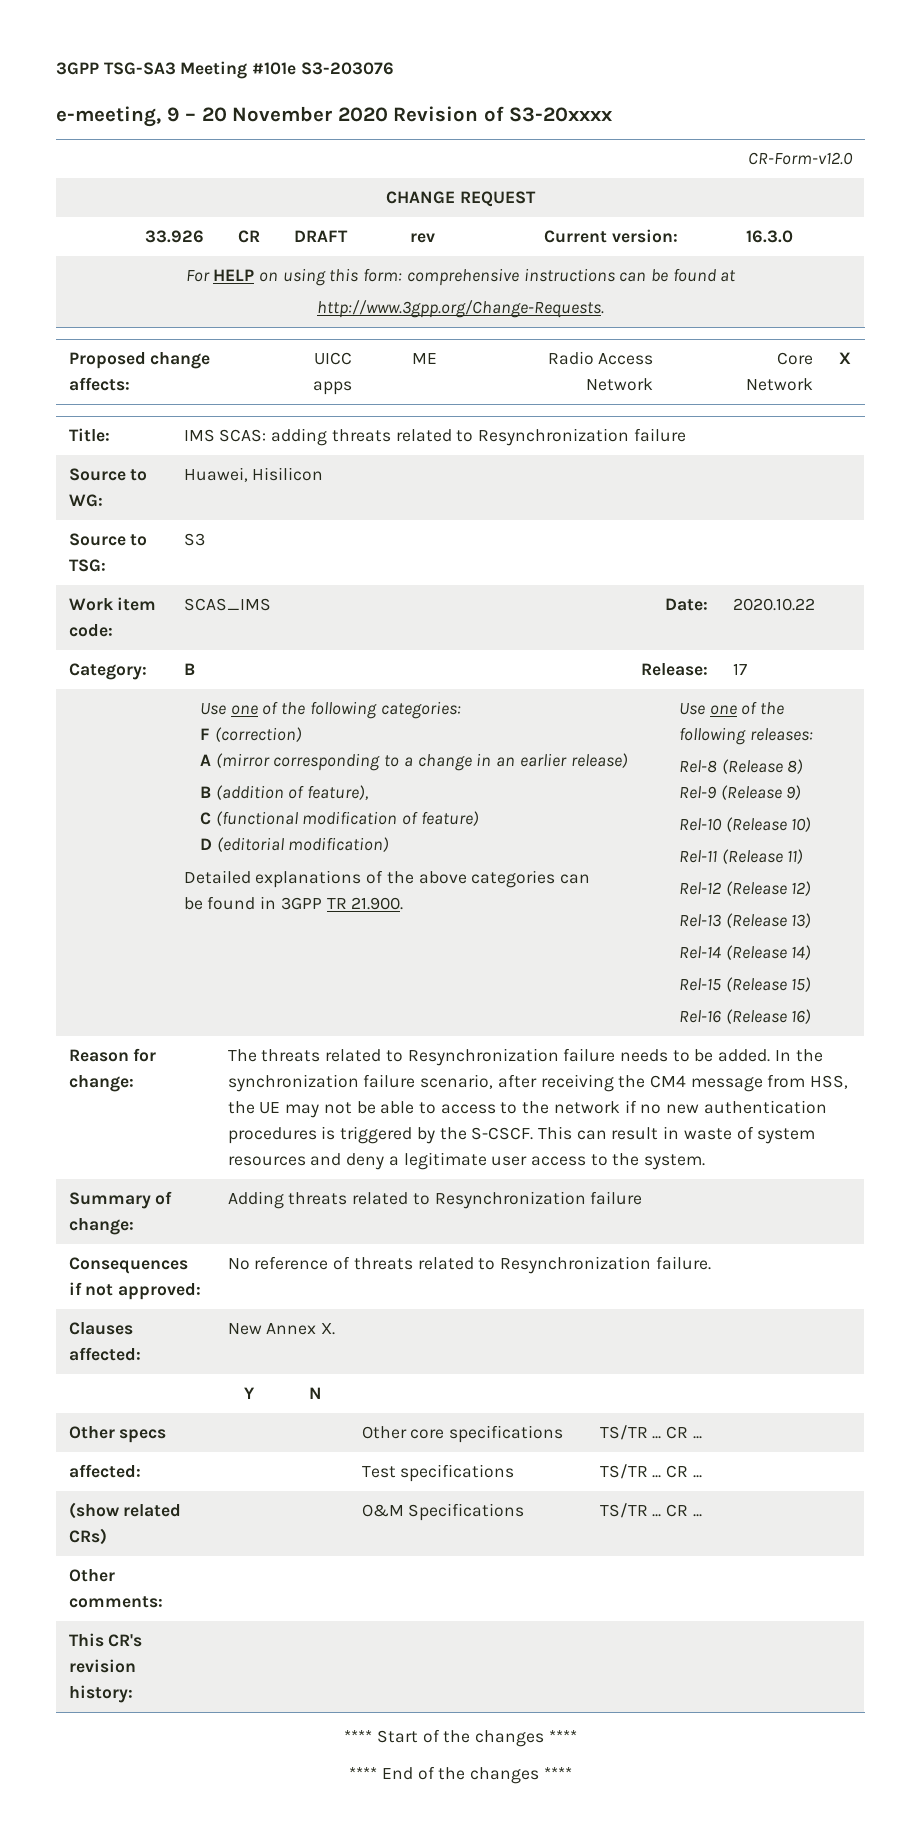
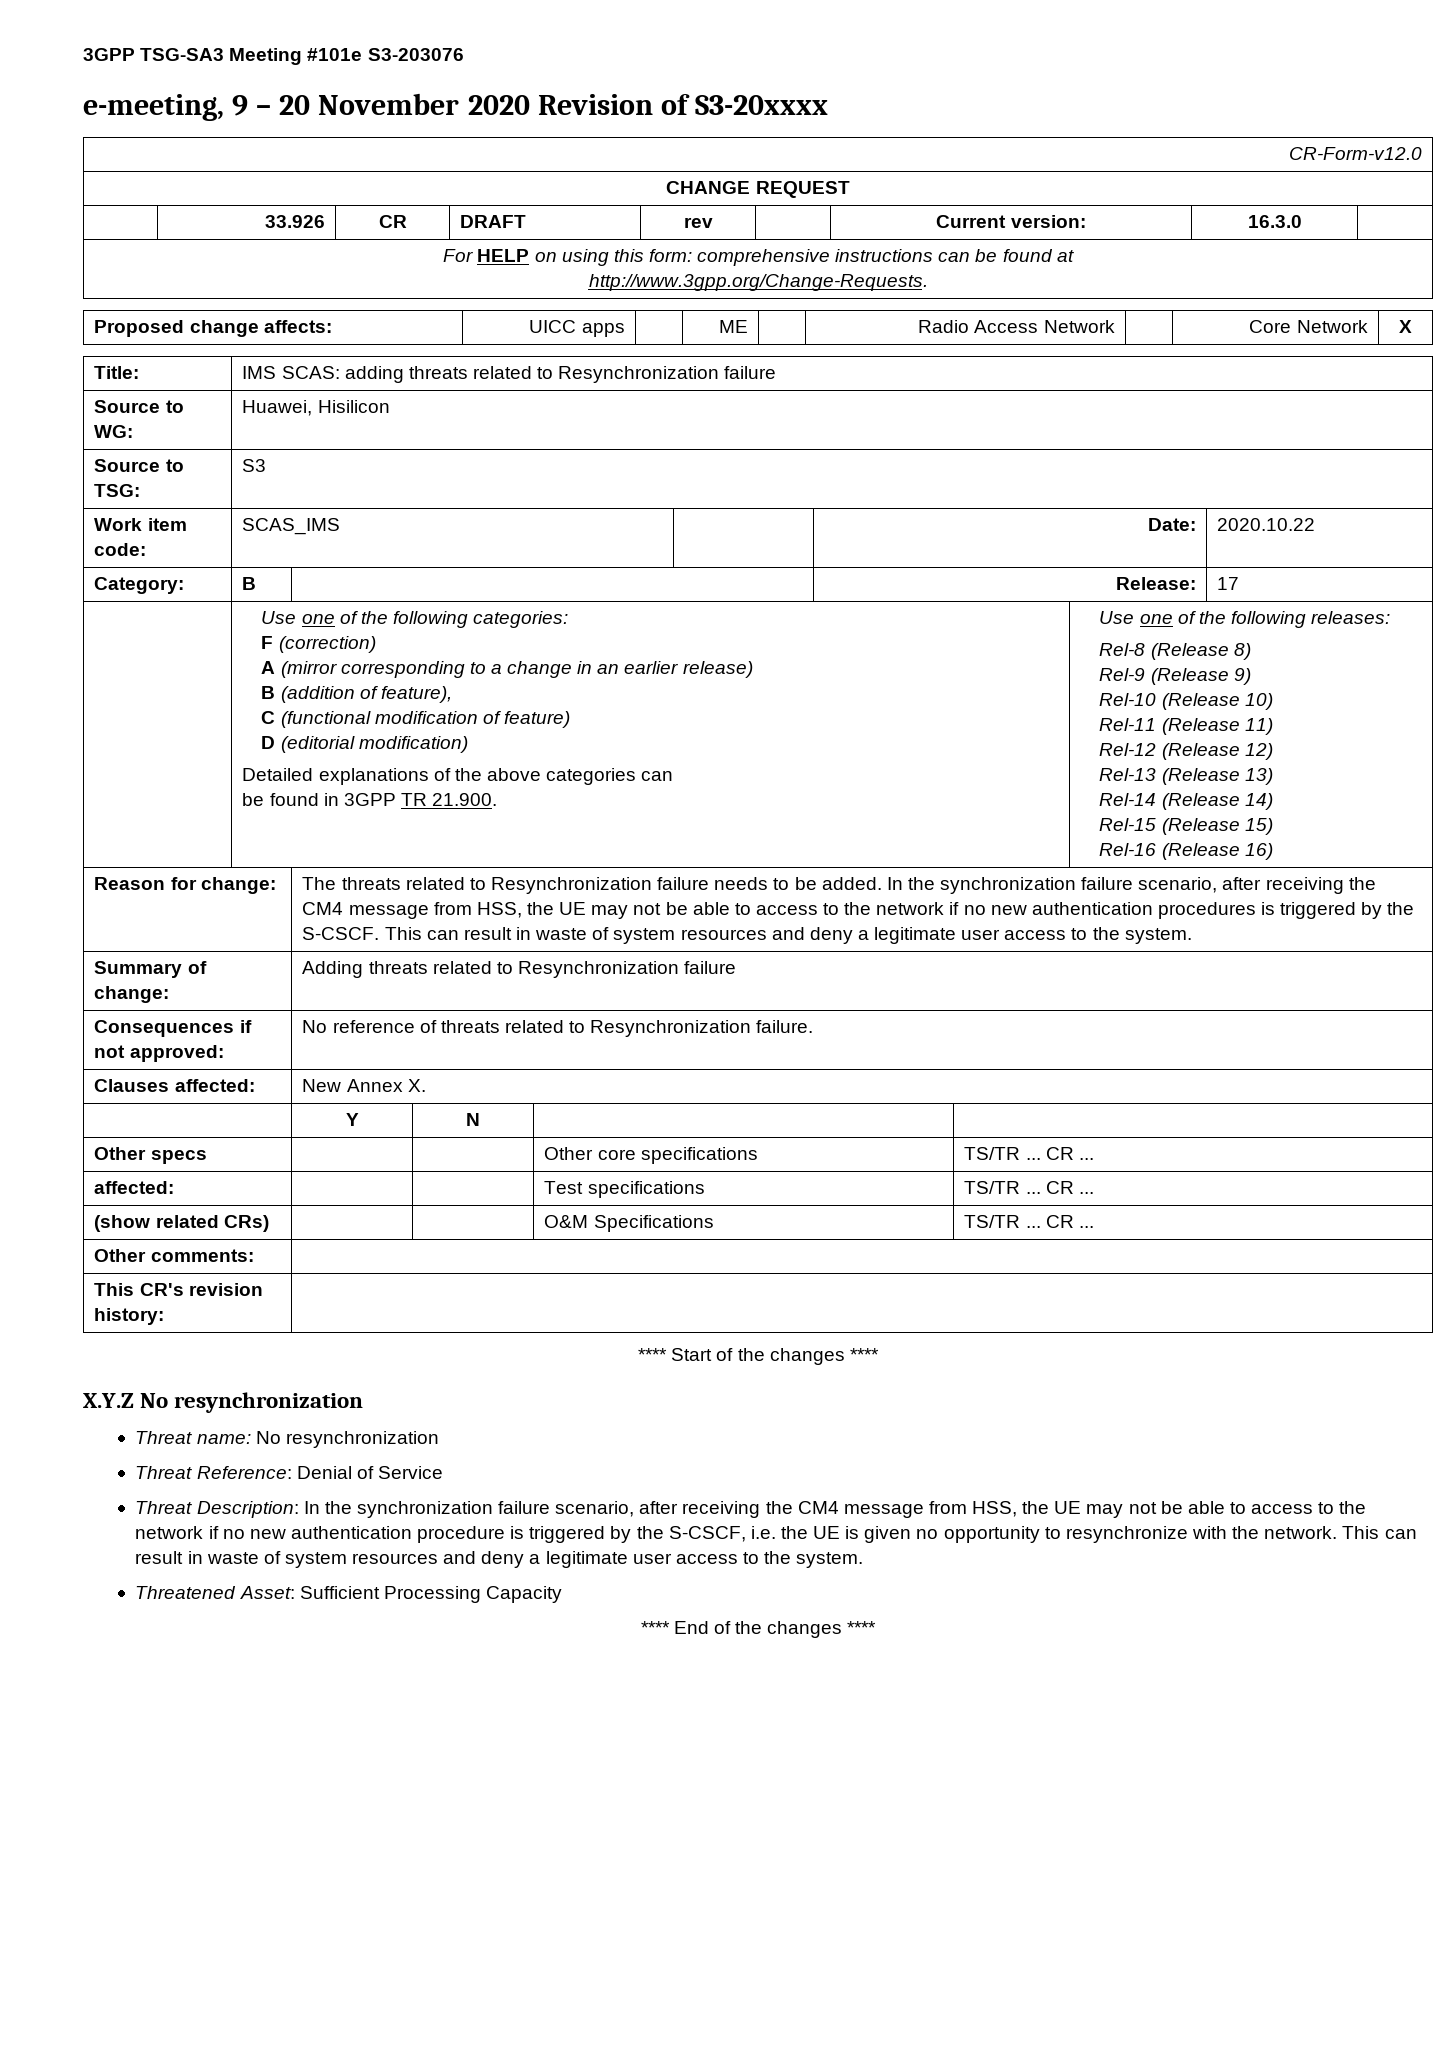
+ X.Y.Z No resynchronization
+ Threat name: No resynchronization
+ Threat Reference: Denial of Service
+ Threat Description: In the synchronization failure scenario, after receiving the CM4 message from HSS, the UE may not be able to access to the network if no new authentication procedure is triggered by the S-CSCF, i.e. the UE is given no opportunity to resynchronize with the network. This can result in waste of system resources and deny a legitimate user access to the system.
+ Threatened Asset: Sufficient Processing Capacity

